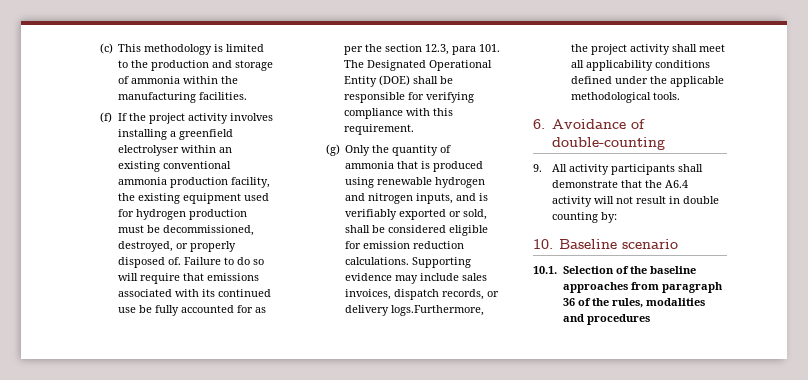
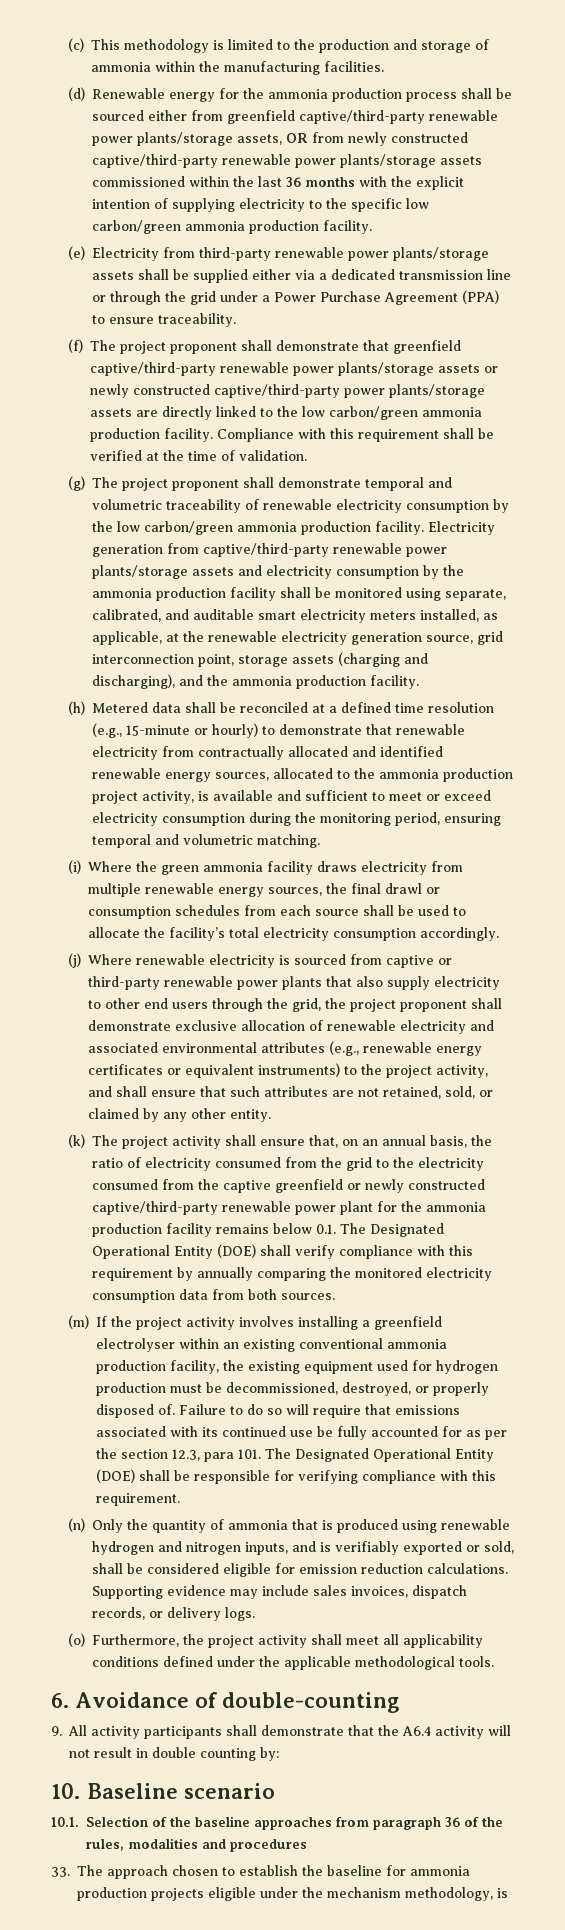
- (f) If the project activity involves installing a greenfield electrolyser within an existing conventional ammonia production facility, the existing equipment used for hydrogen production must be decommissioned, destroyed, or properly disposed of.
+ (d) Renewable energy for the ammonia production process shall be sourced either from greenfield captive/third-party renewable power plants/storage assets, OR from newly constructed captive/third-party renewable power plants/storage assets commissioned within the last 36 months with the explicit intention of supplying electricity to the specific low carbon/green ammonia production facility.
+ (e) Electricity from third-party renewable power plants/storage assets shall be supplied either via a dedicated transmission line or through the grid under a Power Purchase Agreement (PPA) to ensure traceability.
+ (f) The project proponent shall demonstrate that greenfield captive/third-party renewable power plants/storage assets or newly constructed captive/third-party power plants/storage assets are directly linked to the low carbon/green ammonia production facility. Compliance with this requirement shall be verified at the time of validation.
+ (g) The project proponent shall demonstrate temporal and volumetric traceability of renewable electricity consumption by the low carbon/green ammonia production facility. Electricity generation from captive/third-party renewable power plants/storage assets and electricity consumption by the ammonia production facility shall be monitored using separate, calibrated, and auditable smart electricity meters installed, as applicable, at the renewable electricity generation source, grid interconnection point, storage assets (charging and discharging), and the ammonia production facility.
+ (h) Metered data shall be reconciled at a defined time resolution (e.g., 15-minute or hourly) to demonstrate that renewable electricity from contractually allocated and identified renewable energy sources, allocated to the ammonia production project activity, is available and sufficient to meet or exceed electricity consumption during the monitoring period, ensuring temporal and volumetric matching.
+ (i) Where the green ammonia facility draws electricity from multiple renewable energy sources, the final drawl or consumption schedules from each source shall be used to allocate the facility’s total electricity consumption accordingly.
+ (j) Where renewable electricity is sourced from captive or third-party renewable power plants that also supply electricity to other end users through the grid, the project proponent shall demonstrate exclusive allocation of renewable electricity and associated environmental attributes (e.g., renewable energy certificates or equivalent instruments) to the project activity, and shall ensure that such attributes are not retained, sold, or claimed by any other entity.
+ (k) The project activity shall ensure that, on an annual basis, the ratio of electricity consumed from the grid to the electricity consumed from the captive greenfield or newly constructed captive/third-party renewable power plant for the ammonia production facility remains below 0.1. The Designated Operational Entity (DOE) shall verify compliance with this requirement by annually comparing the monitored electricity consumption data from both sources.
+ (m) If the project activity involves installing a greenfield electrolyser within an existing conventional ammonia production facility, the existing equipment used for hydrogen production must be decommissioned, destroyed, or properly disposed of.
- (g) Only the quantity of ammonia that is produced using renewable hydrogen and nitrogen inputs, and is verifiably exported or sold, shall be considered eligible for emission reduction calculations.
+ (n) Only the quantity of ammonia that is produced using renewable hydrogen and nitrogen inputs, and is verifiably exported or sold, shall be considered eligible for emission reduction calculations.
- Supporting evidence may include sales invoices, dispatch records, or delivery logs.Furthermore, the project activity shall meet all applicability conditions defined under the applicable methodological tools.
+ Supporting evidence may include sales invoices, dispatch records, or delivery logs.
+ (o) Furthermore, the project activity shall meet all applicability conditions defined under the applicable methodological tools.
+ 33. The approach chosen to establish the baseline for ammonia production projects eligible under the mechanism methodology, is

